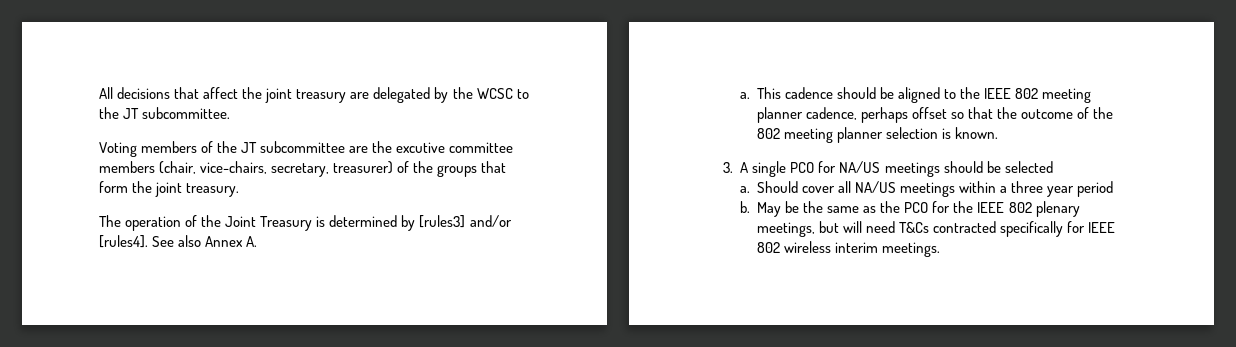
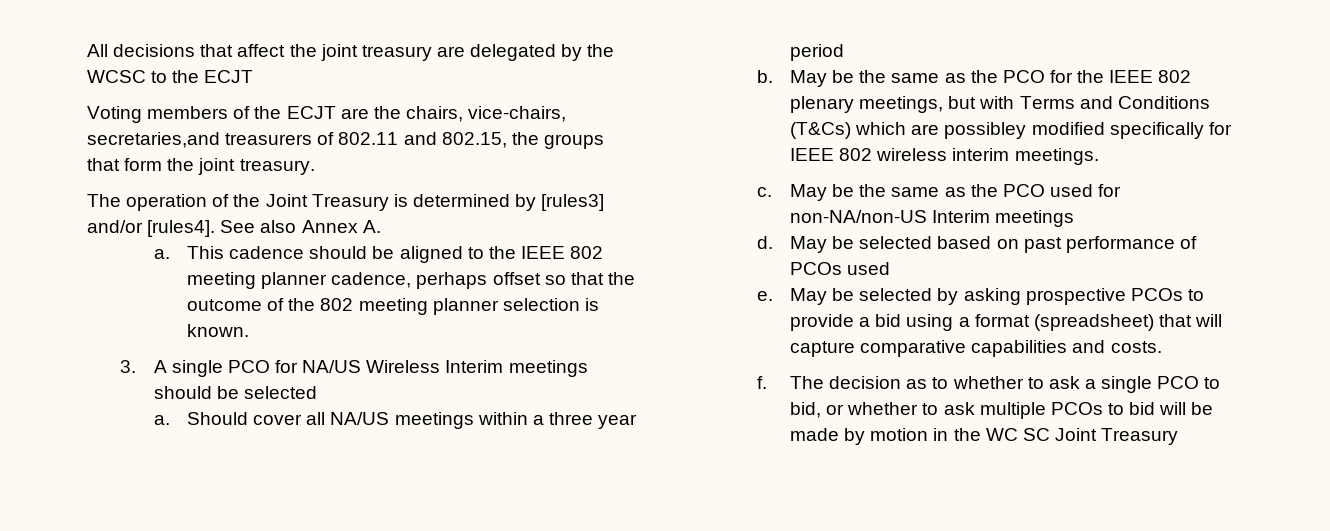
- All decisions that affect the joint treasury are delegated by the WCSC to the JT subcommittee.
+ All decisions that affect the joint treasury are delegated by the WCSC to the ECJT
- Voting members of the JT subcommittee are the excutive committee members (chair, vice-chairs, secretary, treasurer) of the groups that form the joint treasury.
+ Voting members of the ECJT are the chairs, vice-chairs, secretaries,and treasurers of 802.11 and 802.15, the groups that form the joint treasury.
- 3. A single PCO for NA/US meetings should be selected
+ 3. A single PCO for NA/US Wireless Interim meetings should be selected
- May be the same as the PCO for the IEEE 802 plenary meetings, but will need T&Cs contracted specifically for IEEE 802 wireless interim meetings.
+ May be the same as the PCO for the IEEE 802 plenary meetings, but with Terms and Conditions (T&Cs) which are possibley modified specifically for IEEE 802 wireless interim meetings.
+ c. May be the same as the PCO used for non-NA/non-US Interim meetings
+ d. May be selected based on past performance of PCOs used
+ e. May be selected by asking prospective PCOs to provide a bid using a format (spreadsheet) that will capture comparative capabilities and costs.
+ f. The decision as to whether to ask a single PCO to bid, or whether to ask multiple PCOs to bid will be made by motion in the WC SC Joint Treasury

